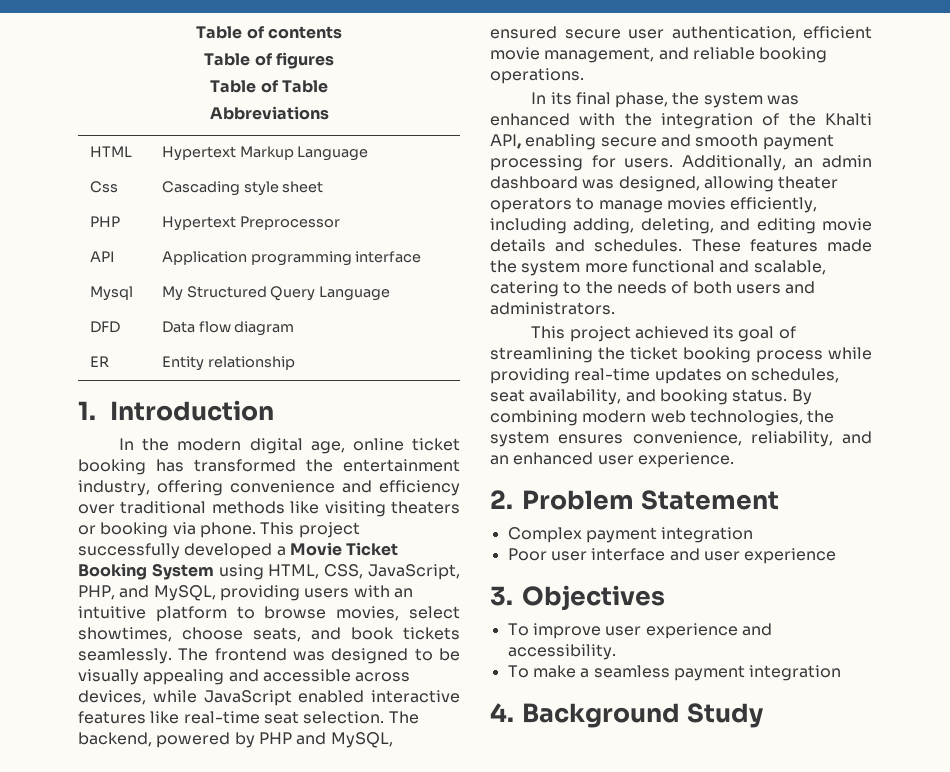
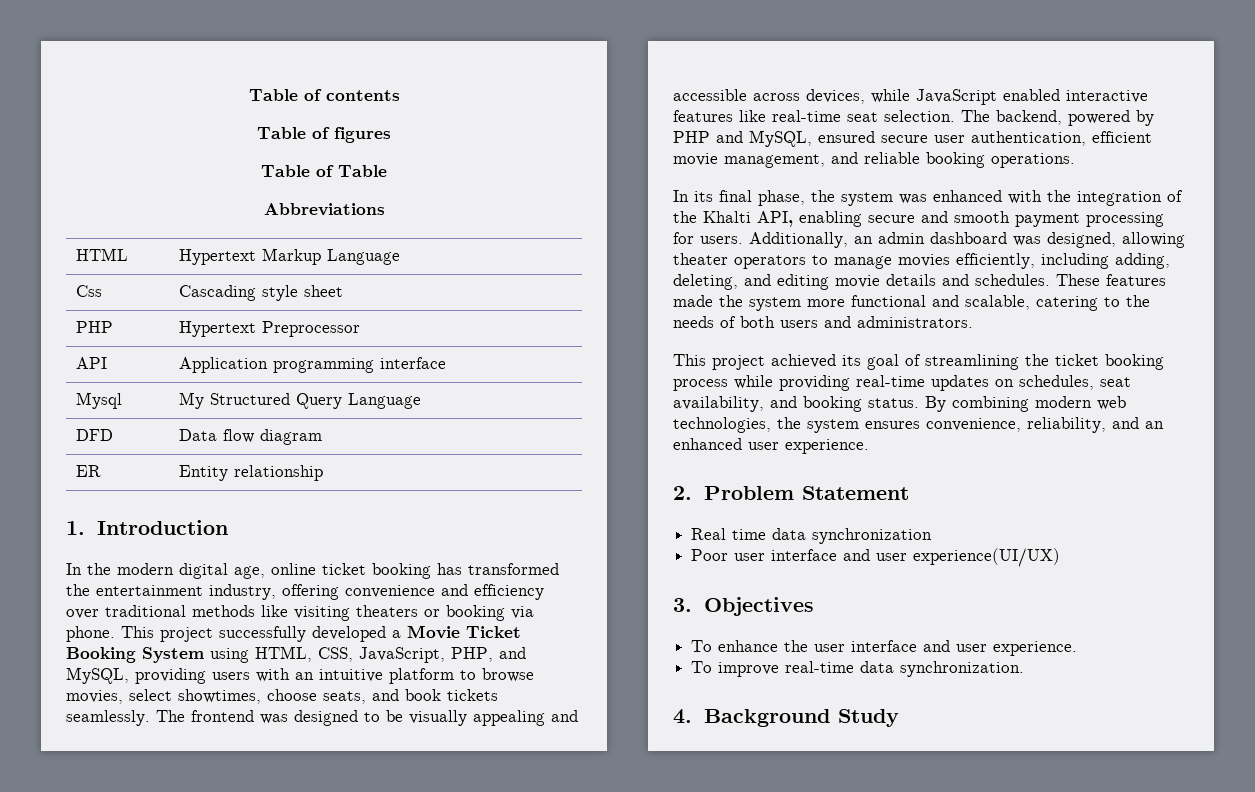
- Complex payment integration
+ Real time data synchronization
- Poor user interface and user experience
+ Poor user interface and user experience(UI/UX)
- To improve user experience and accessibility.
- To make a seamless payment integration
+ To enhance the user interface and user experience.
+ To improve real-time data synchronization.

